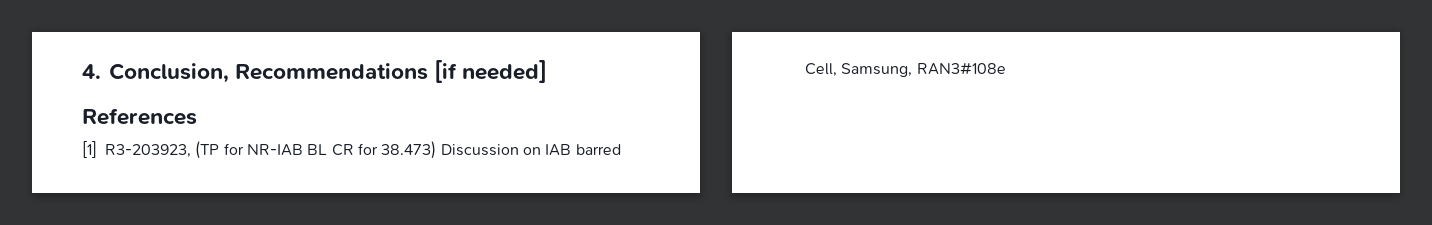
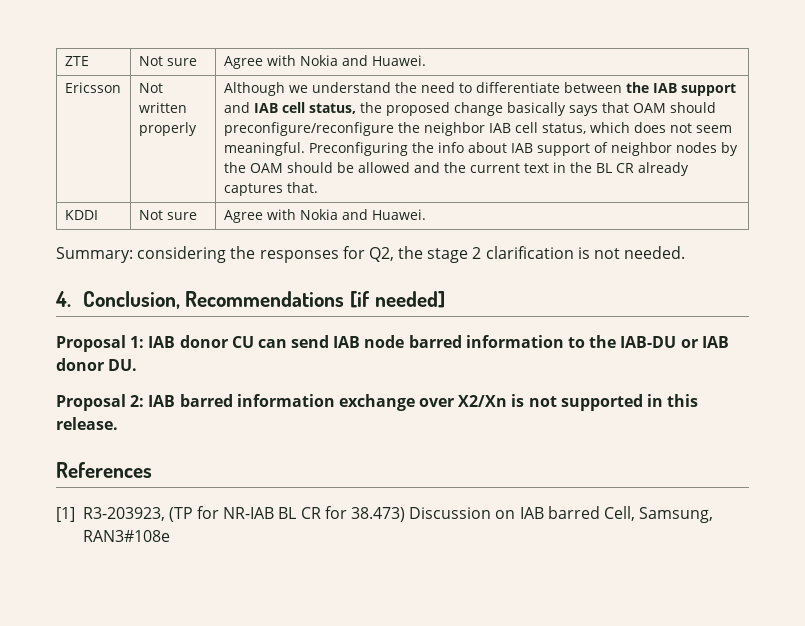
+ ZTE | Not sure | Agree with Nokia and Huawei.
+ Ericsson | Not written properly | Although we understand the need to differentiate between the IAB support and IAB cell status, the proposed change basically says that OAM should preconfigure/reconfigure the neighbor IAB cell status, which does not seem meaningful. Preconfiguring the info about IAB support of neighbor nodes by the OAM should be allowed and the current text in the BL CR already captures that.
+ KDDI | Not sure | Agree with Nokia and Huawei.
+ Summary: considering the responses for Q2, the stage 2 clarification is not needed.
+ Proposal 1: IAB donor CU can send IAB node barred information to the IAB-DU or IAB donor DU.
+ Proposal 2: IAB barred information exchange over X2/Xn is not supported in this release.

